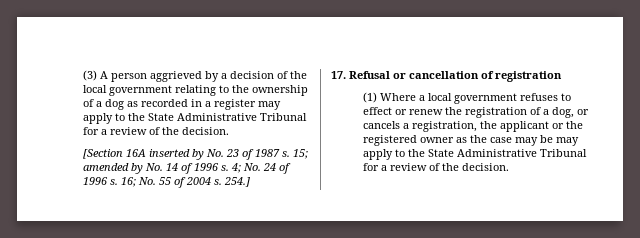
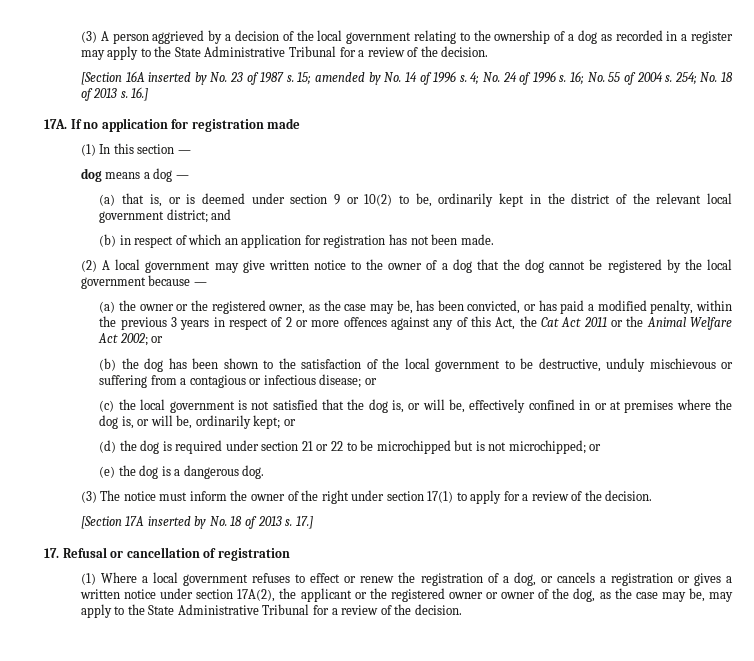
- 254.]
+ 254; No. 18 of 2013 s. 16.]
+ 17A. If no application for registration made
+ (1) In this section —
+ dog means a dog —
+ (a) that is, or is deemed under section 9 or 10(2) to be, ordinarily kept in the district of the relevant local government district; and
+ (b) in respect of which an application for registration has not been made.
+ (2) A local government may give written notice to the owner of a dog that the dog cannot be registered by the local government because —
+ (a) the owner or the registered owner, as the case may be, has been convicted, or has paid a modified penalty, within the previous 3 years in respect of 2 or more offences against any of this Act, the Cat Act 2011 or the Animal Welfare Act 2002; or
+ (b) the dog has been shown to the satisfaction of the local government to be destructive, unduly mischievous or suffering from a contagious or infectious disease; or
+ (c) the local government is not satisfied that the dog is, or will be, effectively confined in or at premises where the dog is, or will be, ordinarily kept; or
+ (d) the dog is required under section 21 or 22 to be microchipped but is not microchipped; or
+ (e) the dog is a dangerous dog.
+ (3) The notice must inform the owner of the right under section 17(1) to apply for a review of the decision.
+ [Section 17A inserted by No. 18 of 2013 s. 17.]
- (1) Where a local government refuses to effect or renew the registration of a dog, or cancels a registration, the applicant or the registered owner as the case may be may apply to the State Administrative Tribunal for a review of the decision.
+ (1) Where a local government refuses to effect or renew the registration of a dog, or cancels a registration or gives a written notice under section 17A(2), the applicant or the registered owner or owner of the dog, as the case may be, may apply to the State Administrative Tribunal for a review of the decision.

